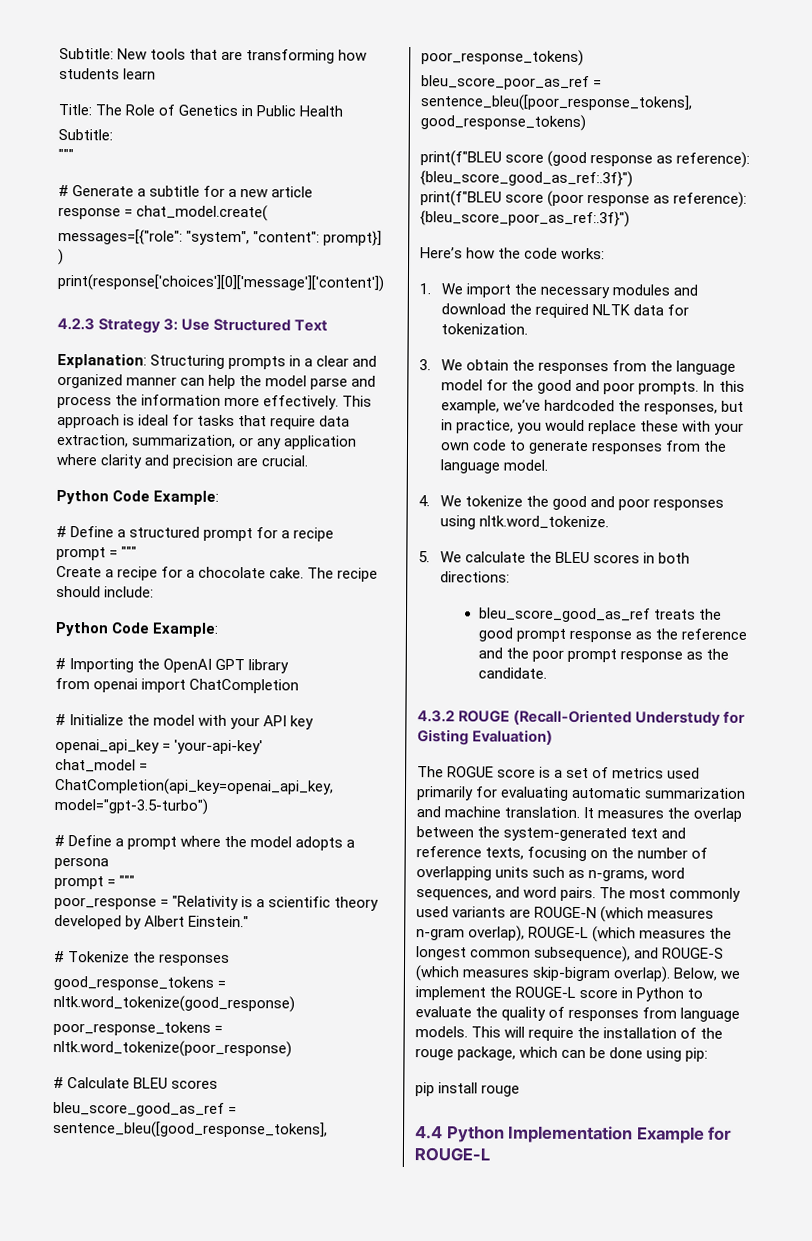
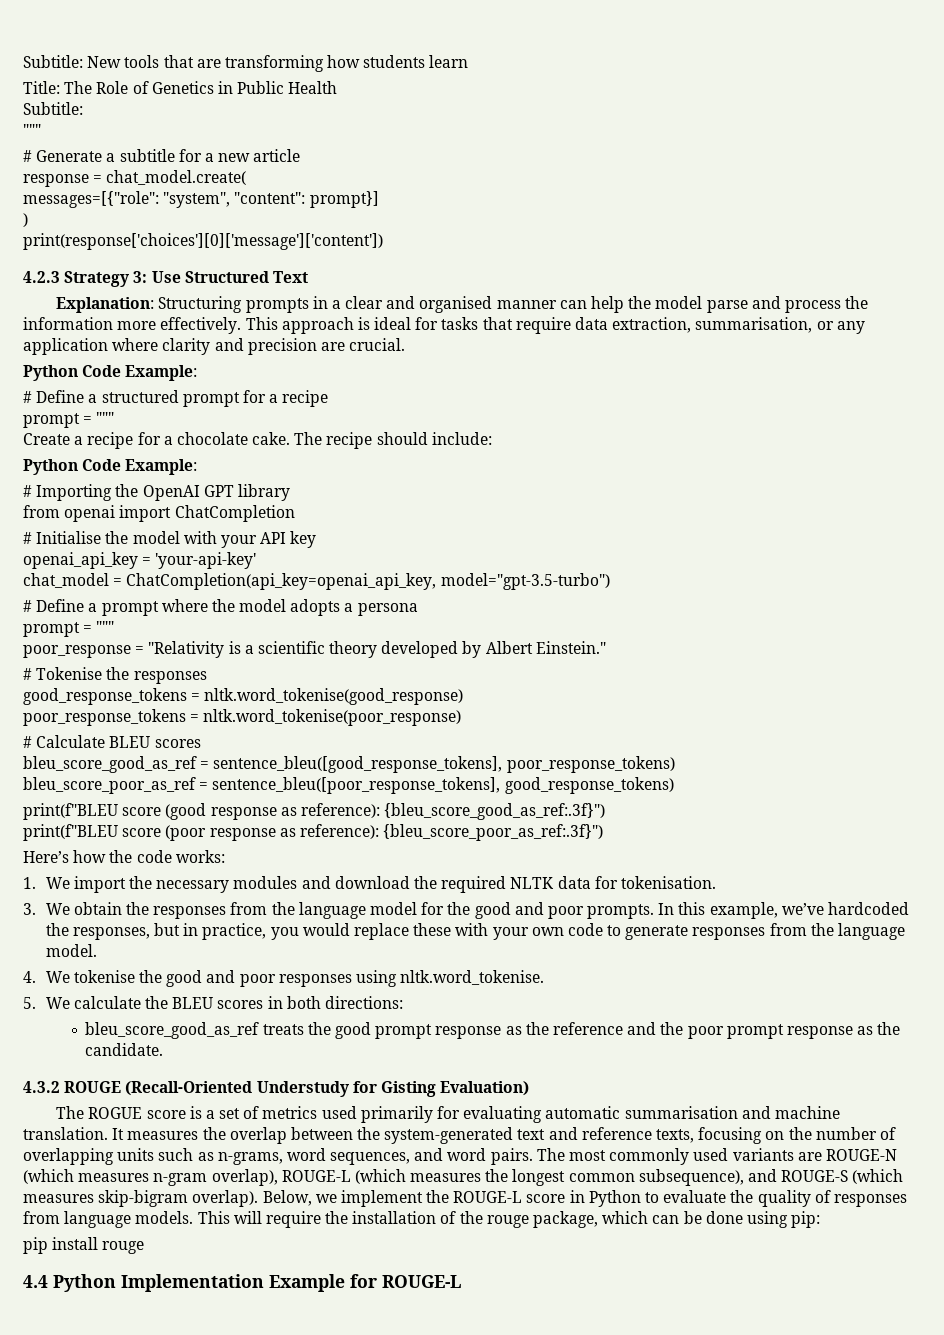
- Explanation: Structuring prompts in a clear and organized manner can help the model parse and process the information more effectively.
+ Explanation: Structuring prompts in a clear and organised manner can help the model parse and process the information more effectively.
- This approach is ideal for tasks that require data extraction, summarization, or any application where clarity and precision are crucial.
+ This approach is ideal for tasks that require data extraction, summarisation, or any application where clarity and precision are crucial.
- # Initialize the model with your API key
+ # Initialise the model with your API key
- # Tokenize the responses
+ # Tokenise the responses
- good_response_tokens = nltk.word_tokenize(good_response)
+ good_response_tokens = nltk.word_tokenise(good_response)
- poor_response_tokens = nltk.word_tokenize(poor_response)
+ poor_response_tokens = nltk.word_tokenise(poor_response)
- 1. We import the necessary modules and download the required NLTK data for tokenization.
+ 1. We import the necessary modules and download the required NLTK data for tokenisation.
- 4. We tokenize the good and poor responses using nltk.word_tokenize.
+ 4. We tokenise the good and poor responses using nltk.word_tokenise.
- The ROGUE score is a set of metrics used primarily for evaluating automatic summarization and machine translation.
+ The ROGUE score is a set of metrics used primarily for evaluating automatic summarisation and machine translation.

